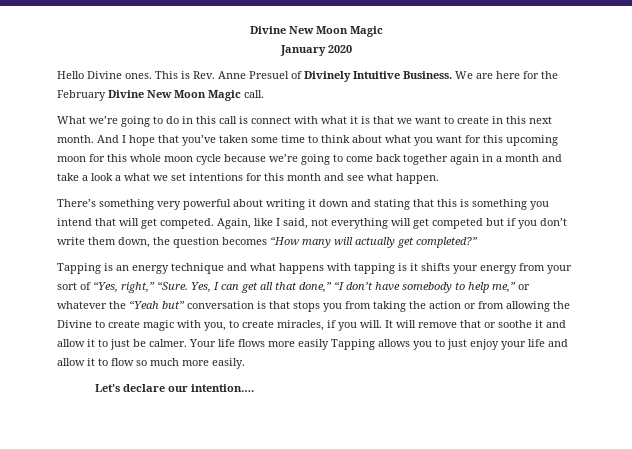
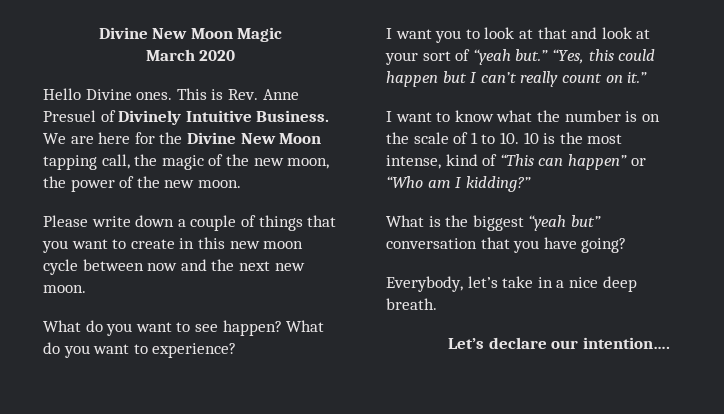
- January 2020
+ March 2020
- We are here for the February Divine New Moon Magic call.
- What we’re going to do in this call is connect with what it is that we want to create in this next month. And I hope that you’ve taken some time to think about what you want for this upcoming moon for this whole moon cycle because we’re going to come back together again in a month and take a look a what we set intentions for this month and see what happen.
- There’s something very powerful about writing it down and stating that this is something you intend that will get competed. Again, like I said, not everything will get competed but if you don’t write them down, the question becomes “How many will actually get completed?”
- Tapping is an energy technique and what happens with tapping is it shifts your energy from your sort of “Yes, right,” “Sure. Yes, I can get all that done,” “I don’t have somebody to help me,” or whatever the “Yeah but” conversation is that stops you from taking the action or from allowing the Divine to create magic with you, to create miracles, if you will. It will remove that or soothe it and allow it to just be calmer. Your life flows more easily Tapping allows you to just enjoy your life and allow it to flow so much more easily.
+ We are here for the Divine New Moon tapping call, the magic of the new moon, the power of the new moon.
+ Please write down a couple of things that you want to create in this new moon cycle between now and the next new moon.
+ What do you want to see happen? What do you want to experience?
+ I want you to look at that and look at your sort of “yeah but.” “Yes, this could happen but I can’t really count on it.”
+ I want to know what the number is on the scale of 1 to 10. 10 is the most intense, kind of “This can happen” or “Who am I kidding?”
+ What is the biggest “yeah but” conversation that you have going?
+ Everybody, let’s take in a nice deep breath.

